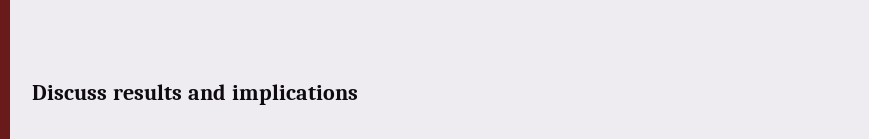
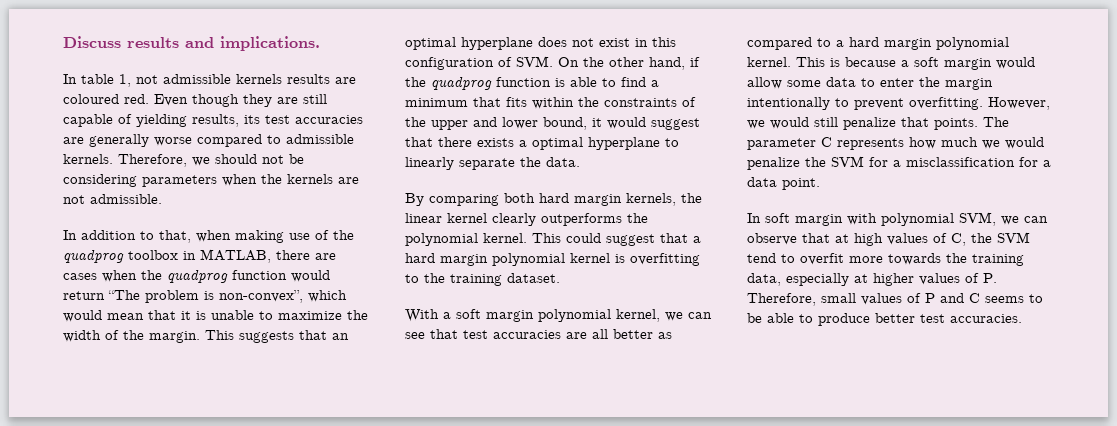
- Discuss results and implications
+ Discuss results and implications.
+ In table 1, not admissible kernels results are coloured red. Even though they are still capable of yielding results, its test accuracies are generally worse compared to admissible kernels. Therefore, we should not be considering parameters when the kernels are not admissible.
+ In addition to that, when making use of the quadprog toolbox in MATLAB, there are cases when the quadprog function would return “The problem is non-convex”, which would mean that it is unable to maximize the width of the margin. This suggests that an optimal hyperplane does not exist in this configuration of SVM. On the other hand, if the quadprog function is able to find a minimum that fits within the constraints of the upper and lower bound, it would suggest that there exists a optimal hyperplane to linearly separate the data.
+ By comparing both hard margin kernels, the linear kernel clearly outperforms the polynomial kernel. This could suggest that a hard margin polynomial kernel is overfitting to the training dataset.
+ With a soft margin polynomial kernel, we can see that test accuracies are all better as compared to a hard margin polynomial kernel. This is because a soft margin would allow some data to enter the margin intentionally to prevent overfitting. However, we would still penalize that points. The parameter C represents how much we would penalize the SVM for a misclassification for a data point.
+ In soft margin with polynomial SVM, we can observe that at high values of C, the SVM tend to overfit more towards the training data, especially at higher values of P. Therefore, small values of P and C seems to be able to produce better test accuracies.

